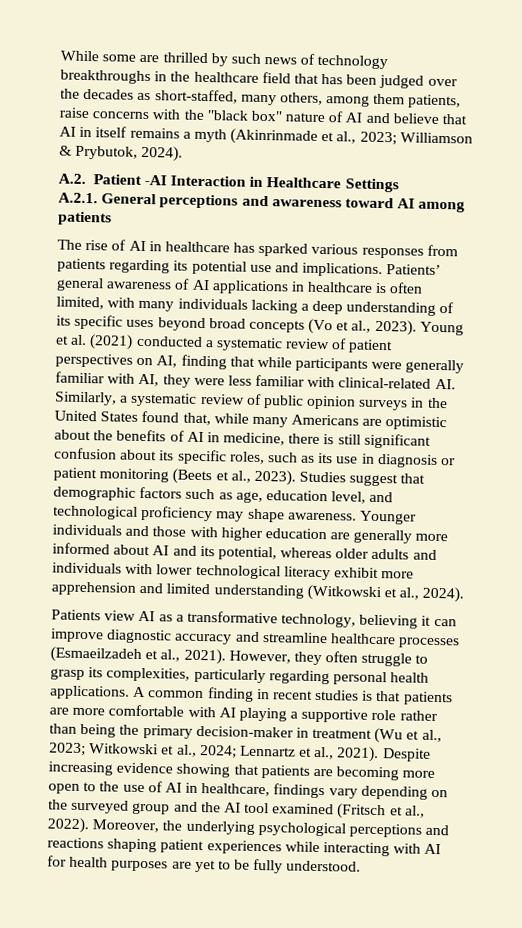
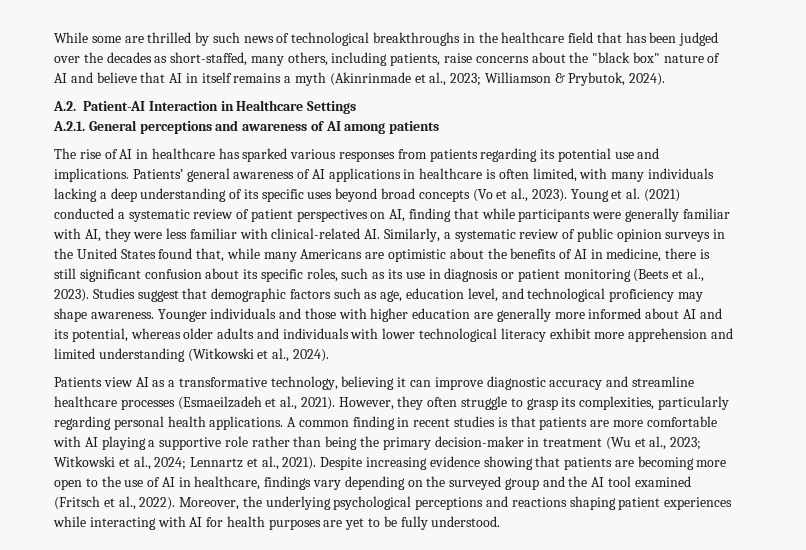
- While some are thrilled by such news of technology breakthroughs in the healthcare field that has been judged over the decades as short-staffed, many others, among them patients, raise concerns with the "black box" nature of AI and believe that AI in itself remains a myth (Akinrinmade et al., 2023; Williamson & Prybutok, 2024).
+ While some are thrilled by such news of technological breakthroughs in the healthcare field that has been judged over the decades as short-staffed, many others, including patients, raise concerns about the "black box" nature of AI and believe that AI in itself remains a myth (Akinrinmade et al., 2023; Williamson & Prybutok, 2024).
- A.2. Patient -AI Interaction in Healthcare Settings
+ A.2. Patient-AI Interaction in Healthcare Settings
- A.2.1. General perceptions and awareness toward AI among patients
+ A.2.1. General perceptions and awareness of AI among patients

